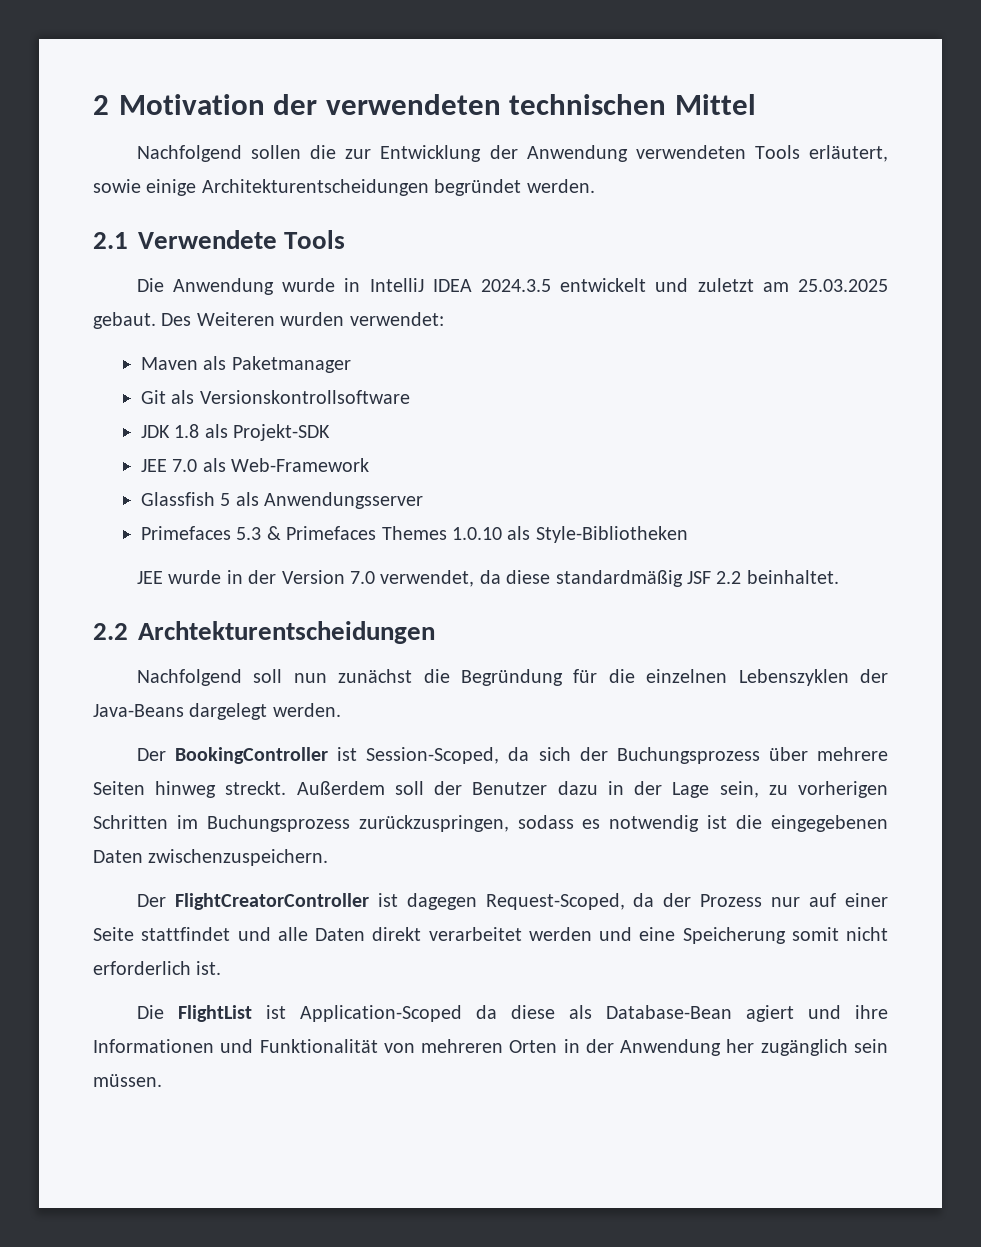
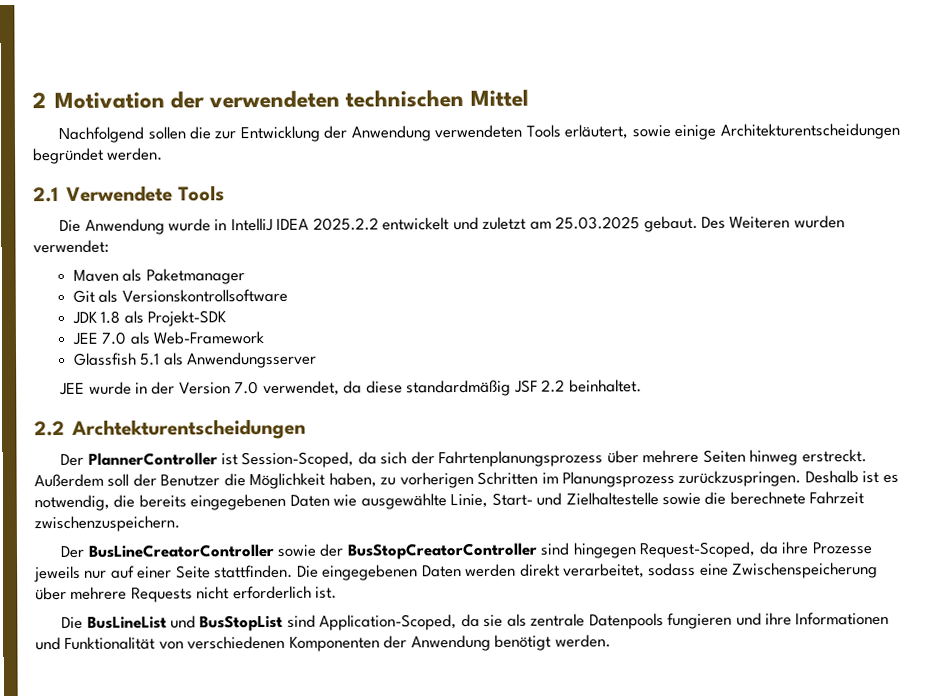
- Die Anwendung wurde in IntelliJ IDEA 2024.3.5 entwickelt und zuletzt am 25.03.2025 gebaut.
+ Die Anwendung wurde in IntelliJ IDEA 2025.2.2 entwickelt und zuletzt am 25.03.2025 gebaut.
- Glassfish 5 als Anwendungsserver
+ Glassfish 5.1 als Anwendungsserver
- Primefaces 5.3 & Primefaces Themes 1.0.10 als Style-Bibliotheken
- Nachfolgend soll nun zunächst die Begründung für die einzelnen Lebenszyklen der Java-Beans dargelegt werden.
- Der BookingController ist Session-Scoped, da sich der Buchungsprozess über mehrere Seiten hinweg streckt.
+ Der PlannerController ist Session-Scoped, da sich der Fahrtenplanungsprozess über mehrere Seiten hinweg erstreckt.
- Außerdem soll der Benutzer dazu in der Lage sein, zu vorherigen Schritten im Buchungsprozess zurückzuspringen, sodass es notwendig ist die eingegebenen Daten zwischenzuspeichern.
- Der FlightCreatorController ist dagegen Request-Scoped, da der Prozess nur auf einer Seite stattfindet und alle Daten direkt verarbeitet werden und eine Speicherung somit nicht erforderlich ist.
- Die FlightList ist Application-Scoped da diese als Database-Bean agiert und ihre Informationen und Funktionalität von mehreren Orten in der Anwendung her zugänglich sein müssen.
+ Außerdem soll der Benutzer die Möglichkeit haben, zu vorherigen Schritten im Planungsprozess zurückzuspringen. Deshalb ist es notwendig, die bereits eingegebenen Daten wie ausgewählte Linie, Start- und Zielhaltestelle sowie die berechnete Fahrzeit zwischenzuspeichern.
+ Der BusLineCreatorController sowie der BusStopCreatorController sind hingegen Request-Scoped, da ihre Prozesse jeweils nur auf einer Seite stattfinden. Die eingegebenen Daten werden direkt verarbeitet, sodass eine Zwischenspeicherung über mehrere Requests nicht erforderlich ist.
+ Die BusLineList und BusStopList sind Application-Scoped, da sie als zentrale Datenpools fungieren und ihre Informationen und Funktionalität von verschiedenen Komponenten der Anwendung benötigt werden.

